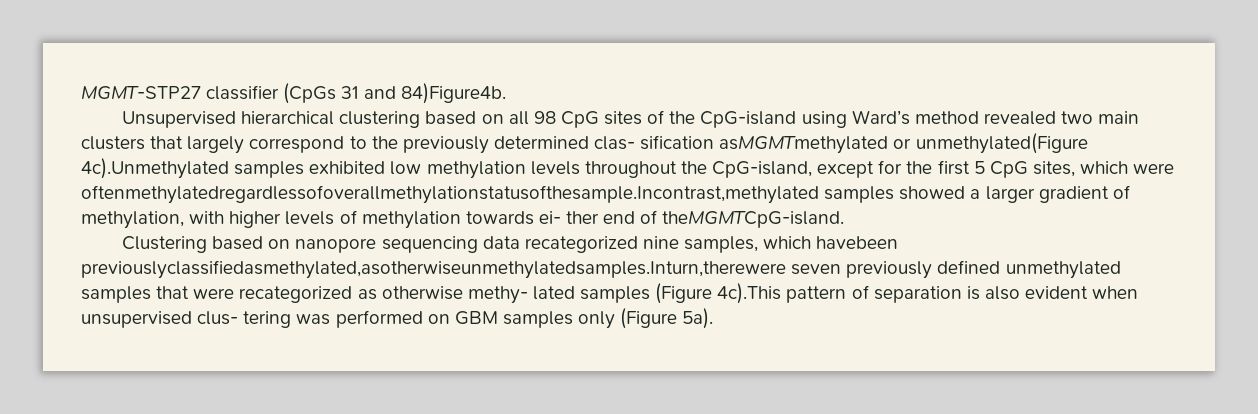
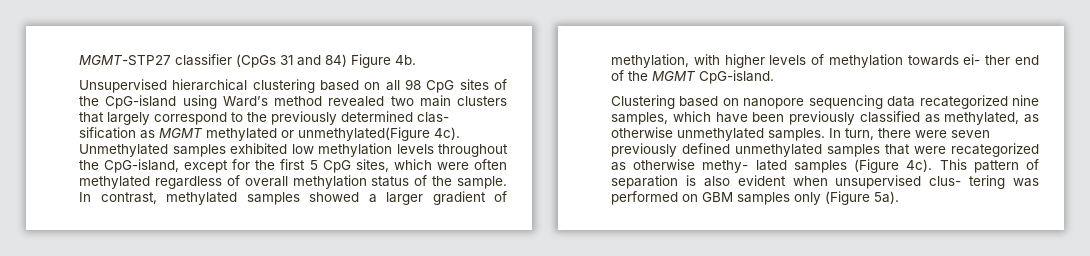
- MGMT-STP27 classifier (CpGs 31 and 84)Figure4b.
+ MGMT-STP27 classifier (CpGs 31 and 84) Figure 4b.
- Unsupervised hierarchical clustering based on all 98 CpG sites of the CpG-island using Ward’s method revealed two main clusters that largely correspond to the previously determined clas- sification asMGMTmethylated or unmethylated(Figure 4c).Unmethylated samples exhibited low methylation levels throughout the CpG-island, except for the first 5 CpG sites, which were oftenmethylatedregardlessofoverallmethylationstatusofthesample.Incontrast,methylated samples showed a larger gradient of methylation, with higher levels of methylation towards ei- ther end of theMGMTCpG-island.
+ Unsupervised hierarchical clustering based on all 98 CpG sites of the CpG-island using Ward’s method revealed two main clusters that largely correspond to the previously determined clas- sification as MGMT methylated or unmethylated(Figure 4c). Unmethylated samples exhibited low methylation levels throughout the CpG-island, except for the first 5 CpG sites, which were often methylated regardless of overall methylation status of the sample. In contrast, methylated samples showed a larger gradient of methylation, with higher levels of methylation towards ei- ther end of the MGMT CpG-island.
- Clustering based on nanopore sequencing data recategorized nine samples, which havebeen previouslyclassifiedasmethylated,asotherwiseunmethylatedsamples.Inturn,therewere seven previously defined unmethylated samples that were recategorized as otherwise methy- lated samples (Figure 4c).This pattern of separation is also evident when unsupervised clus- tering was performed on GBM samples only (Figure 5a).
+ Clustering based on nanopore sequencing data recategorized nine samples, which have been previously classified as methylated, as otherwise unmethylated samples. In turn, there were seven previously defined unmethylated samples that were recategorized as otherwise methy- lated samples (Figure 4c). This pattern of separation is also evident when unsupervised clus- tering was performed on GBM samples only (Figure 5a).

